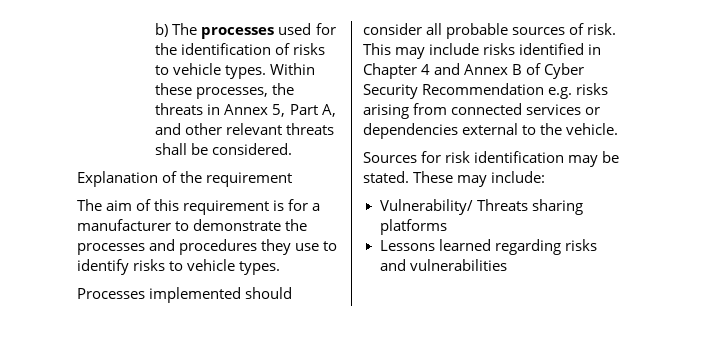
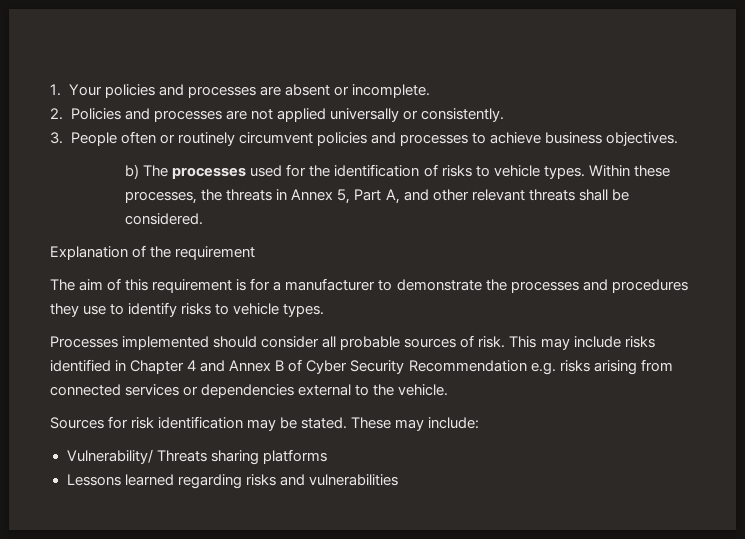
+ 1. Your policies and processes are absent or incomplete.
+ 2. Policies and processes are not applied universally or consistently.
+ 3. People often or routinely circumvent policies and processes to achieve business objectives.

